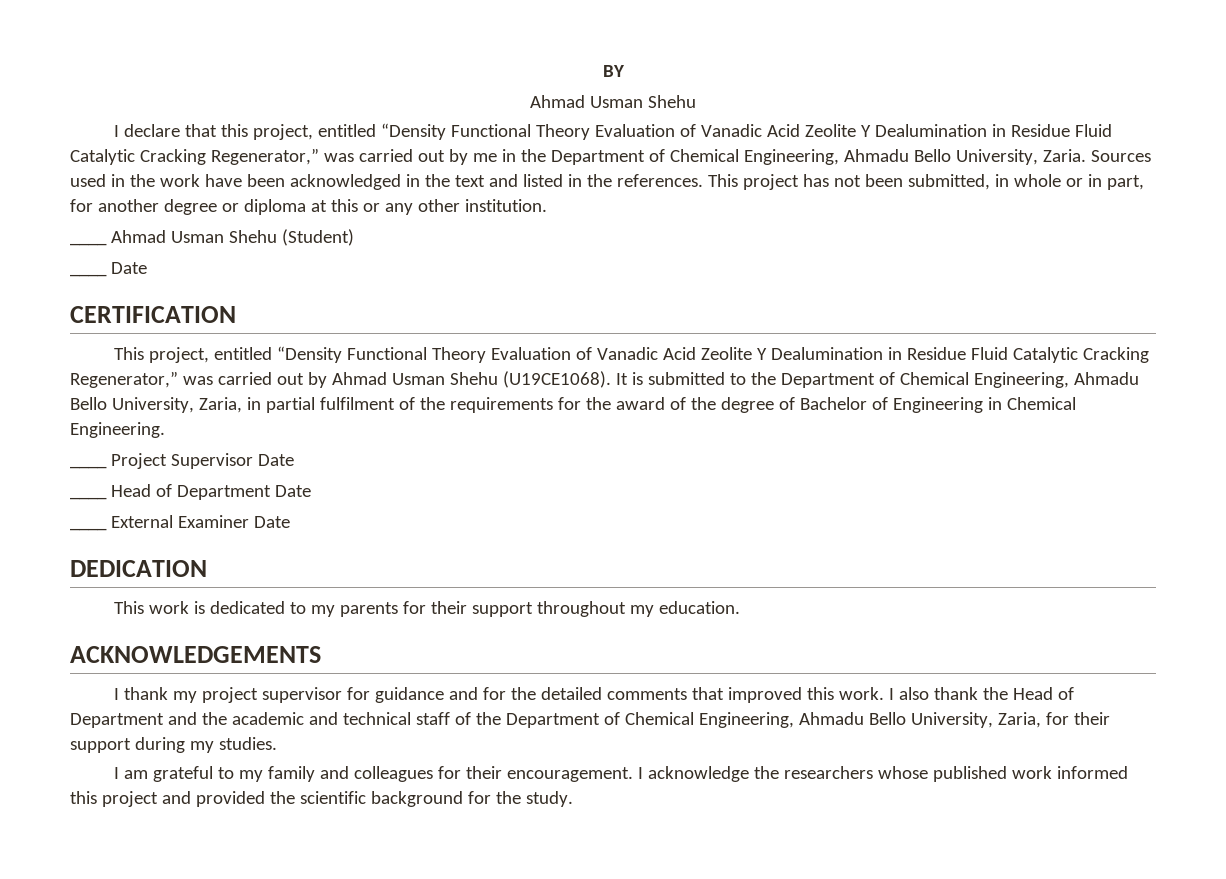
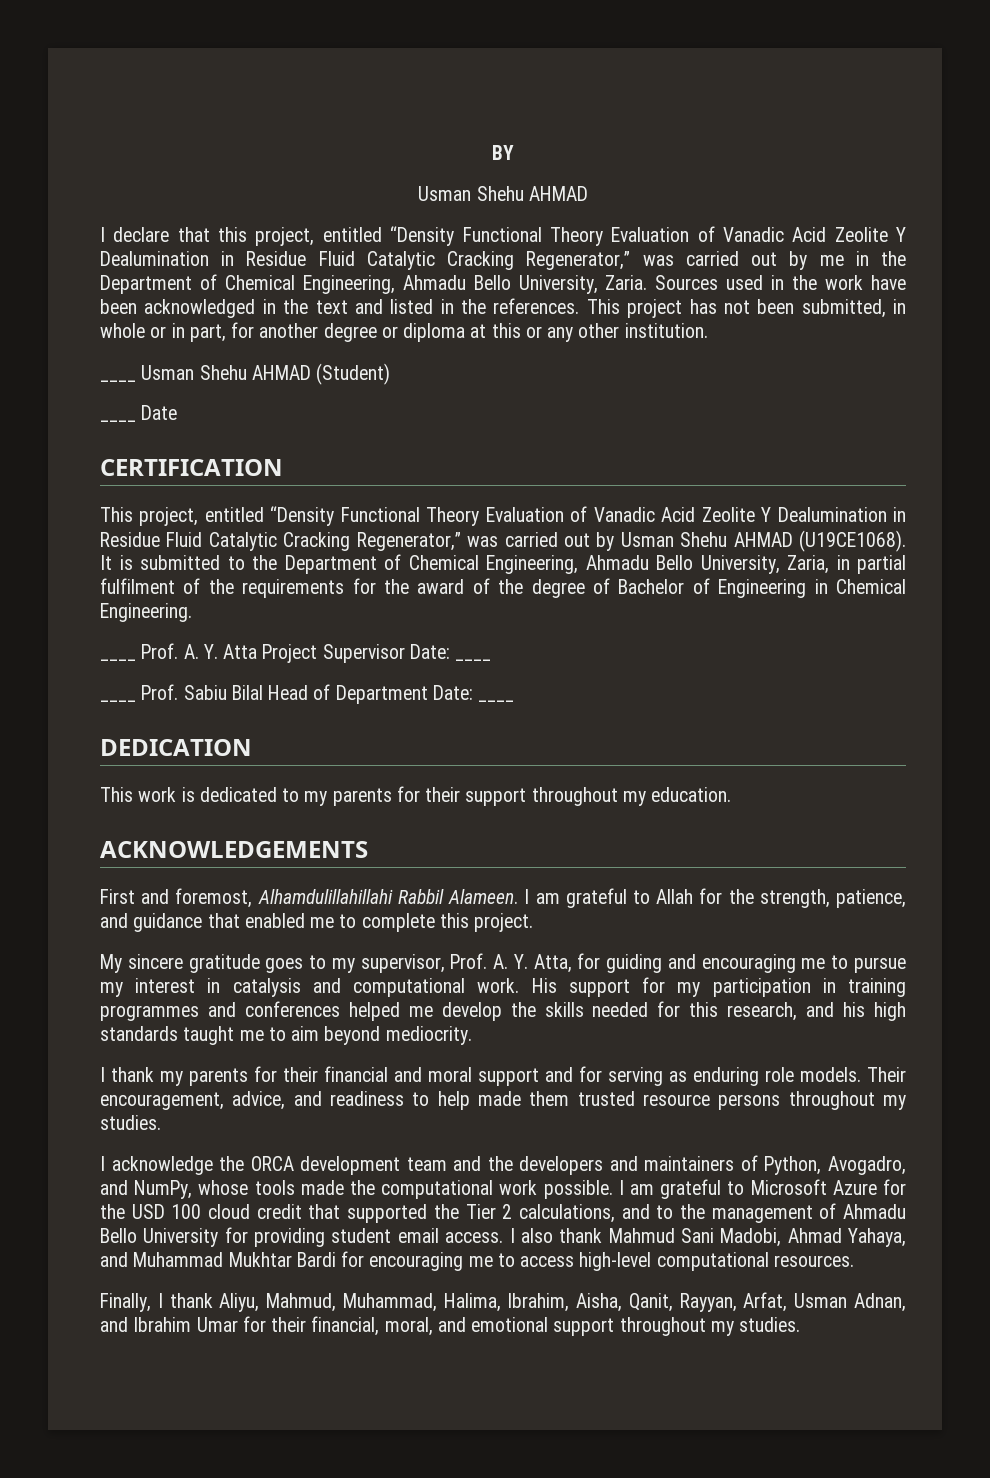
  BY
- Ahmad Usman Shehu
+ Usman Shehu AHMAD
- ____ Ahmad Usman Shehu (Student)
+ ____ Usman Shehu AHMAD (Student)
- This project, entitled “Density Functional Theory Evaluation of Vanadic Acid Zeolite Y Dealumination in Residue Fluid Catalytic Cracking Regenerator,” was carried out by Ahmad Usman Shehu (U19CE1068).
+ This project, entitled “Density Functional Theory Evaluation of Vanadic Acid Zeolite Y Dealumination in Residue Fluid Catalytic Cracking Regenerator,” was carried out by Usman Shehu AHMAD (U19CE1068).
- ____ Project Supervisor Date
- ____ Head of Department Date
- ____ External Examiner Date
+ ____ Prof. A. Y. Atta Project Supervisor Date: ____
+ ____ Prof. Sabiu Bilal Head of Department Date: ____
- I thank my project supervisor for guidance and for the detailed comments that improved this work. I also thank the Head of Department and the academic and technical staff of the Department of Chemical Engineering, Ahmadu Bello University, Zaria, for their support during my studies.
- I am grateful to my family and colleagues for their encouragement. I acknowledge the researchers whose published work informed this project and provided the scientific background for the study.
+ First and foremost, Alhamdulillahillahi Rabbil Alameen. I am grateful to Allah for the strength, patience, and guidance that enabled me to complete this project.
+ My sincere gratitude goes to my supervisor, Prof. A. Y. Atta, for guiding and encouraging me to pursue my interest in catalysis and computational work. His support for my participation in training programmes and conferences helped me develop the skills needed for this research, and his high standards taught me to aim beyond mediocrity.
+ I thank my parents for their financial and moral support and for serving as enduring role models. Their encouragement, advice, and readiness to help made them trusted resource persons throughout my studies.
+ I acknowledge the ORCA development team and the developers and maintainers of Python, Avogadro, and NumPy, whose tools made the computational work possible. I am grateful to Microsoft Azure for the USD 100 cloud credit that supported the Tier 2 calculations, and to the management of Ahmadu Bello University for providing student email access. I also thank Mahmud Sani Madobi, Ahmad Yahaya, and Muhammad Mukhtar Bardi for encouraging me to access high-level computational resources.
+ Finally, I thank Aliyu, Mahmud, Muhammad, Halima, Ibrahim, Aisha, Qanit, Rayyan, Arfat, Usman Adnan, and Ibrahim Umar for their financial, moral, and emotional support throughout my studies.

